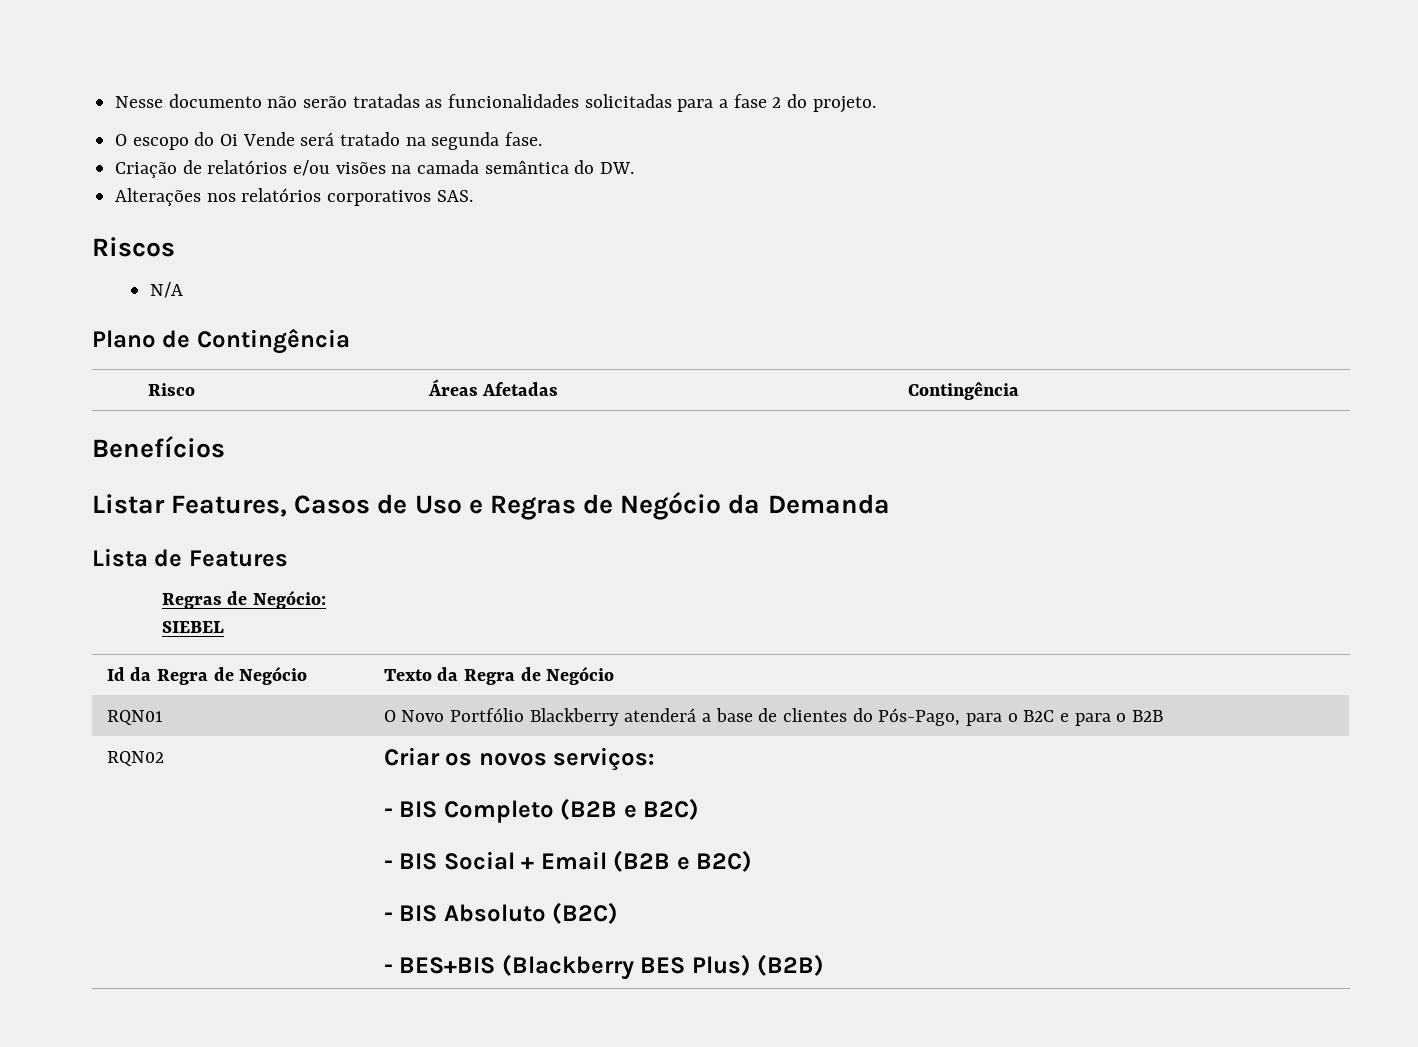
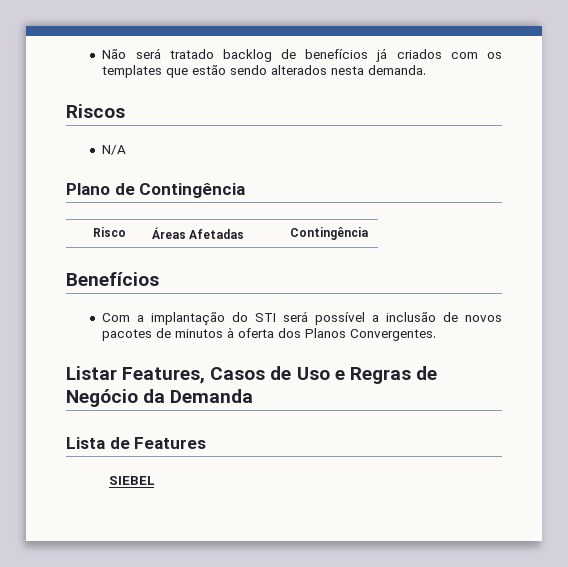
- Nesse documento não serão tratadas as funcionalidades solicitadas para a fase 2 do projeto.
- O escopo do Oi Vende será tratado na segunda fase.
- Criação de relatórios e/ou visões na camada semântica do DW.
- Alterações nos relatórios corporativos SAS.
+ Não será tratado backlog de benefícios já criados com os templates que estão sendo alterados nesta demanda.
+ Com a implantação do STI será possível a inclusão de novos pacotes de minutos à oferta dos Planos Convergentes.
- Regras de Negócio:
  SIEBEL
- Id da Regra de Negócio | Texto da Regra de Negócio
- RQN01 | O Novo Portfólio Blackberry atenderá a base de clientes do Pós-Pago, para o B2C e para o B2B
- RQN02 | Criar os novos serviços:
- - BIS Completo (B2B e B2C)
- - BIS Social + Email (B2B e B2C)
- - BIS Absoluto (B2C)
- - BES+BIS (Blackberry BES Plus) (B2B)

